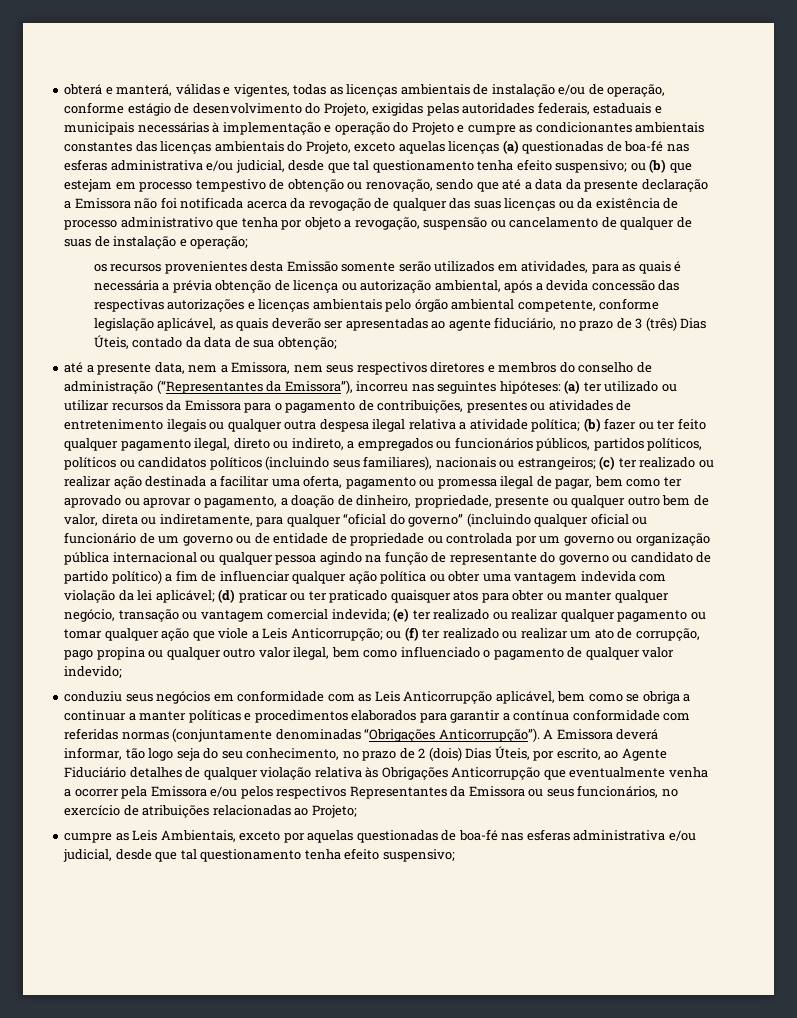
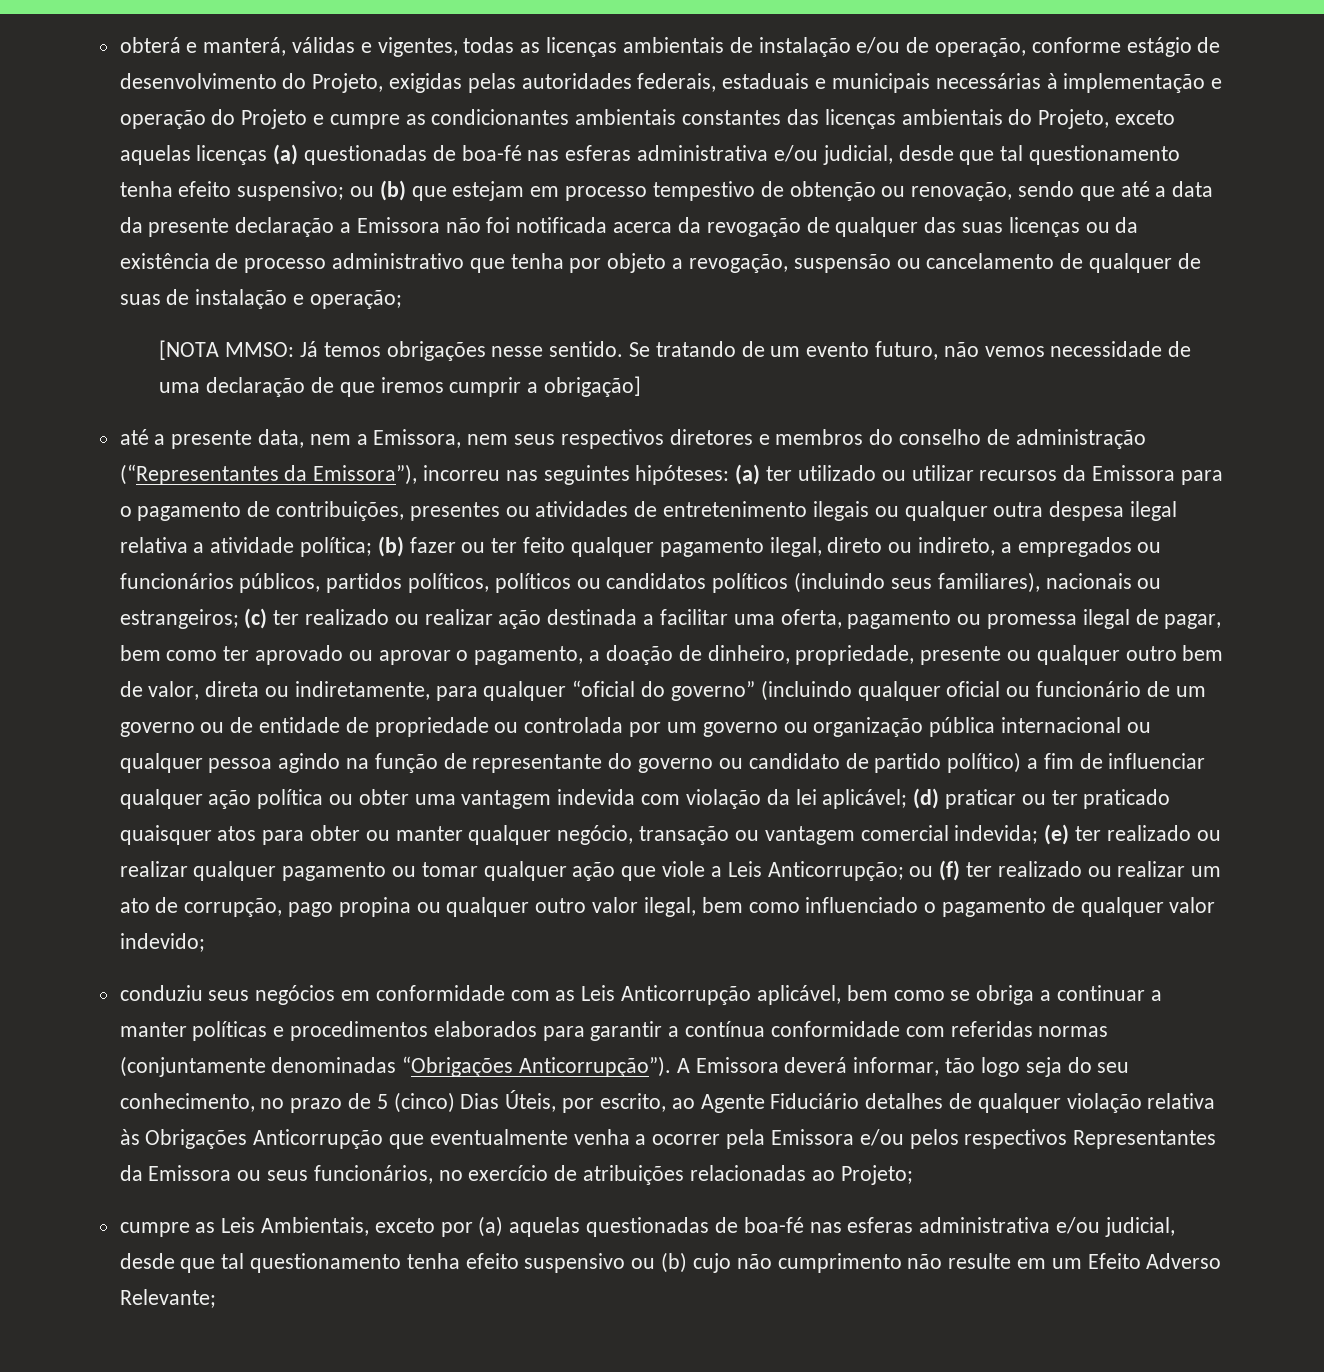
- os recursos provenientes desta Emissão somente serão utilizados em atividades, para as quais é necessária a prévia obtenção de licença ou autorização ambiental, após a devida concessão das respectivas autorizações e licenças ambientais pelo órgão ambiental competente, conforme legislação aplicável, as quais deverão ser apresentadas ao agente fiduciário, no prazo de 3 (três) Dias Úteis, contado da data de sua obtenção;
+ [NOTA MMSO: Já temos obrigações nesse sentido. Se tratando de um evento futuro, não vemos necessidade de uma declaração de que iremos cumprir a obrigação]
- A Emissora deverá informar, tão logo seja do seu conhecimento, no prazo de 2 (dois) Dias Úteis, por escrito, ao Agente Fiduciário detalhes de qualquer violação relativa às Obrigações Anticorrupção que eventualmente venha a ocorrer pela Emissora e/ou pelos respectivos Representantes da Emissora ou seus funcionários, no exercício de atribuições relacionadas ao Projeto;
+ A Emissora deverá informar, tão logo seja do seu conhecimento, no prazo de 5 (cinco) Dias Úteis, por escrito, ao Agente Fiduciário detalhes de qualquer violação relativa às Obrigações Anticorrupção que eventualmente venha a ocorrer pela Emissora e/ou pelos respectivos Representantes da Emissora ou seus funcionários, no exercício de atribuições relacionadas ao Projeto;
- cumpre as Leis Ambientais, exceto por aquelas questionadas de boa-fé nas esferas administrativa e/ou judicial, desde que tal questionamento tenha efeito suspensivo;
+ cumpre as Leis Ambientais, exceto por (a) aquelas questionadas de boa-fé nas esferas administrativa e/ou judicial, desde que tal questionamento tenha efeito suspensivo ou (b) cujo não cumprimento não resulte em um Efeito Adverso Relevante;

